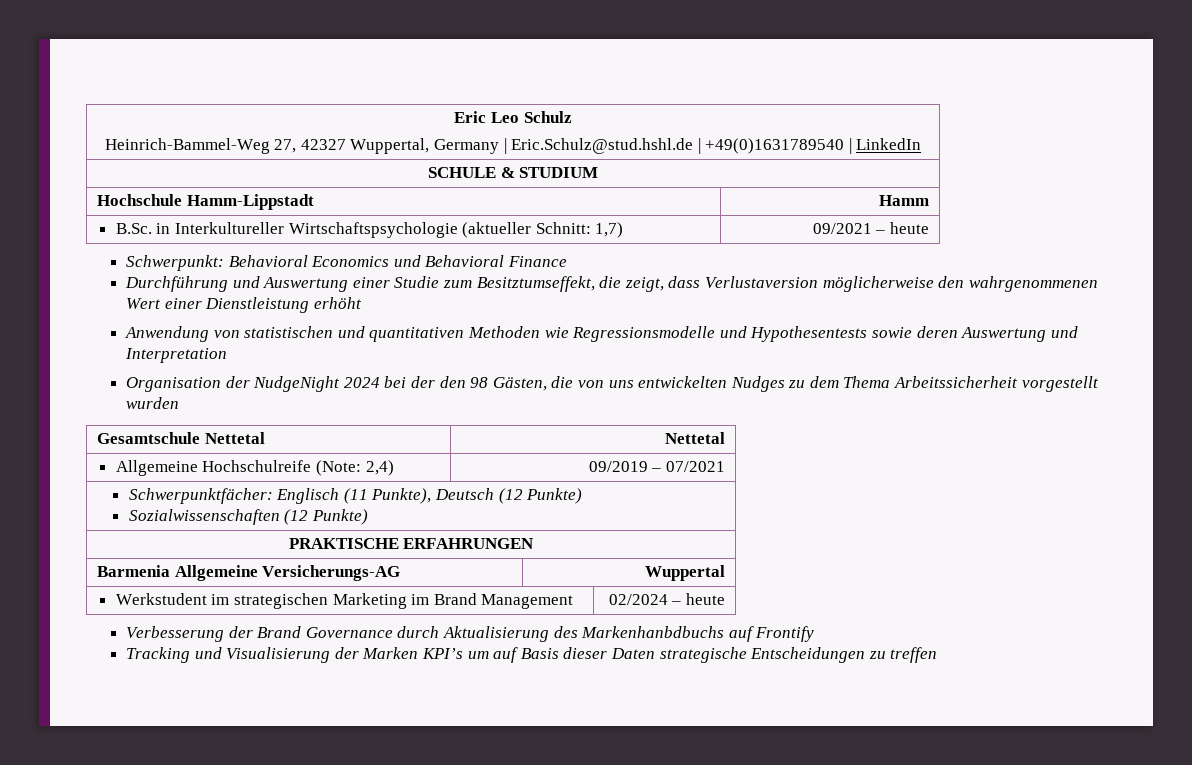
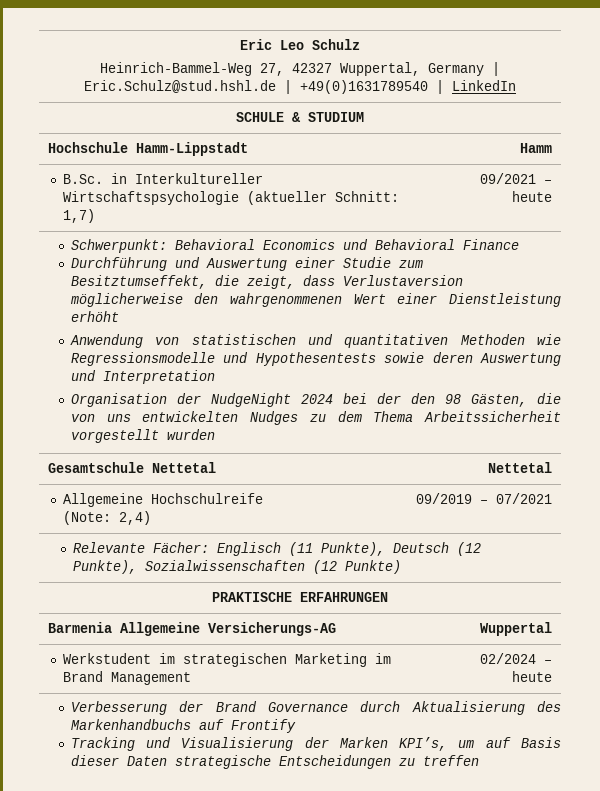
- Schwerpunktfächer: Englisch (11 Punkte), Deutsch (12 Punkte)
- Sozialwissenschaften (12 Punkte)
+ Relevante Fächer: Englisch (11 Punkte), Deutsch (12 Punkte), Sozialwissenschaften (12 Punkte)
- Verbesserung der Brand Governance durch Aktualisierung des Markenhanbdbuchs auf Frontify
+ Verbesserung der Brand Governance durch Aktualisierung des Markenhandbuchs auf Frontify
- Tracking und Visualisierung der Marken KPI’s um auf Basis dieser Daten strategische Entscheidungen zu treffen
+ Tracking und Visualisierung der Marken KPI’s, um auf Basis dieser Daten strategische Entscheidungen zu treffen

